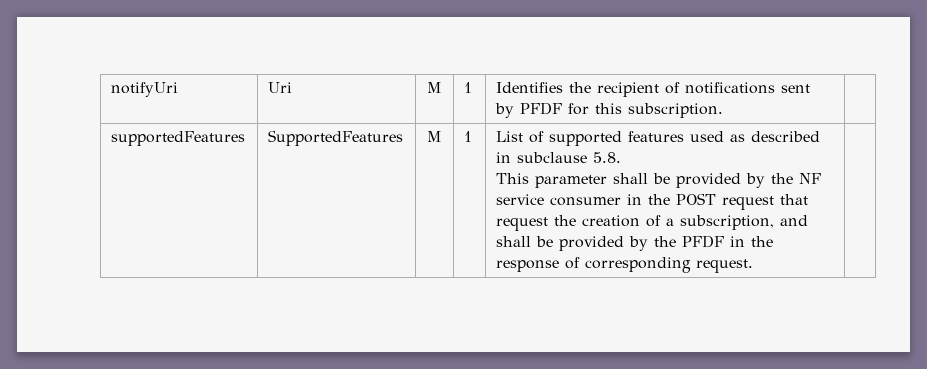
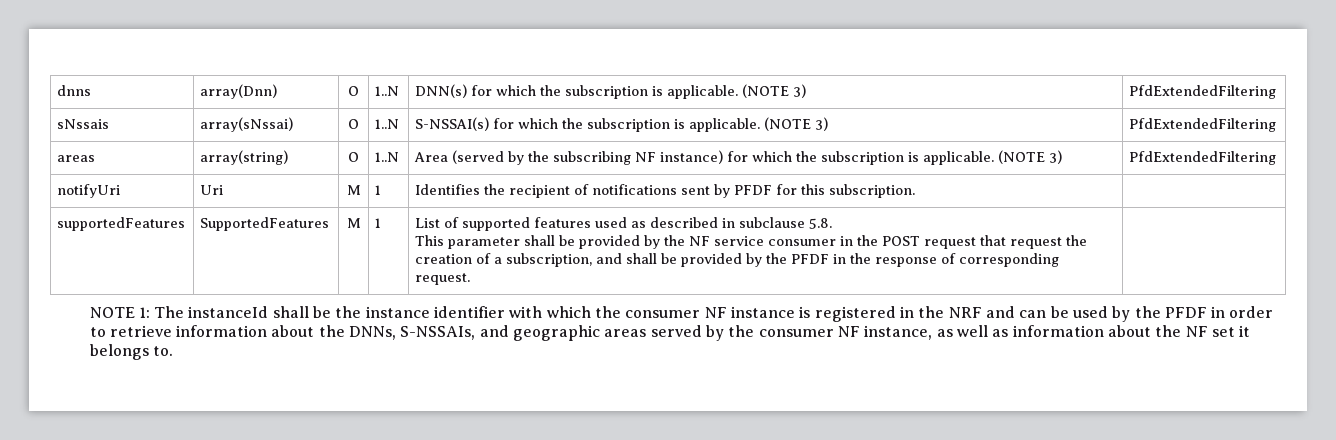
+ dnns | array(Dnn) | O | 1..N | DNN(s) for which the subscription is applicable. (NOTE 3) | PfdExtendedFiltering
+ sNssais | array(sNssai) | O | 1..N | S-NSSAI(s) for which the subscription is applicable. (NOTE 3) | PfdExtendedFiltering
+ areas | array(string) | O | 1..N | Area (served by the subscribing NF instance) for which the subscription is applicable. (NOTE 3) | PfdExtendedFiltering
+ NOTE 1: The instanceId shall be the instance identifier with which the consumer NF instance is registered in the NRF and can be used by the PFDF in order to retrieve information about the DNNs, S-NSSAIs, and geographic areas served by the consumer NF instance, as well as information about the NF set it belongs to.

